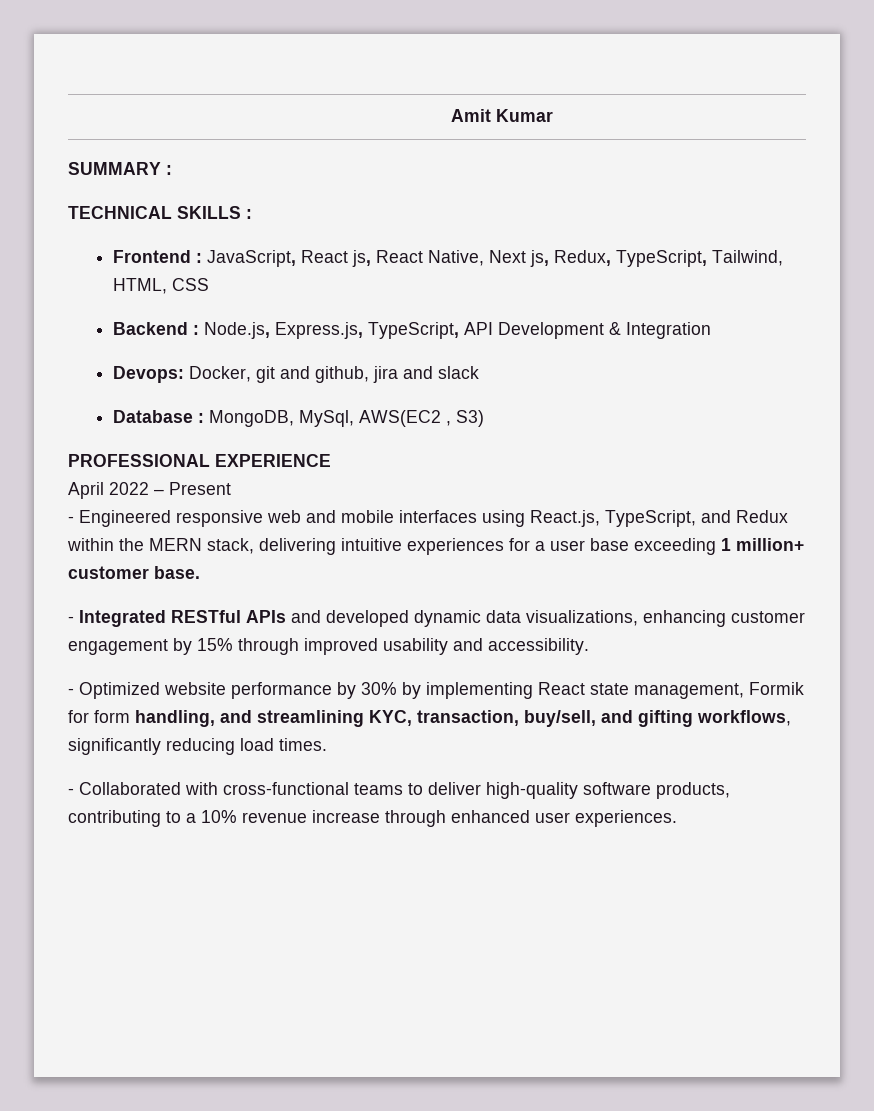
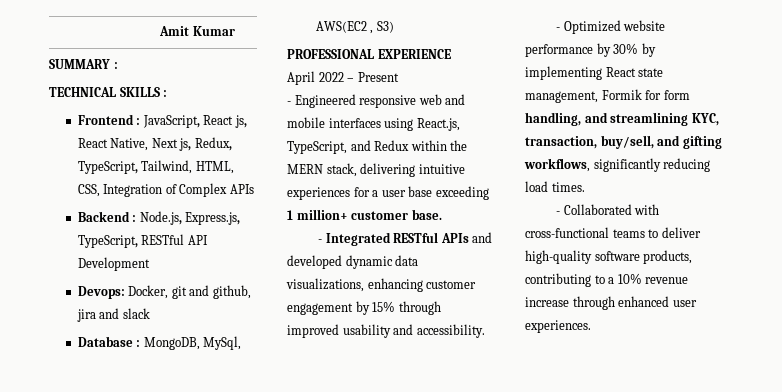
- Frontend : JavaScript, React js, React Native, Next js, Redux, TypeScript, Tailwind, HTML, CSS
+ Frontend : JavaScript, React js, React Native, Next js, Redux, TypeScript, Tailwind, HTML, CSS, Integration of Complex APIs
- Backend : Node.js, Express.js, TypeScript, API Development & Integration
+ Backend : Node.js, Express.js, TypeScript, RESTful API Development

